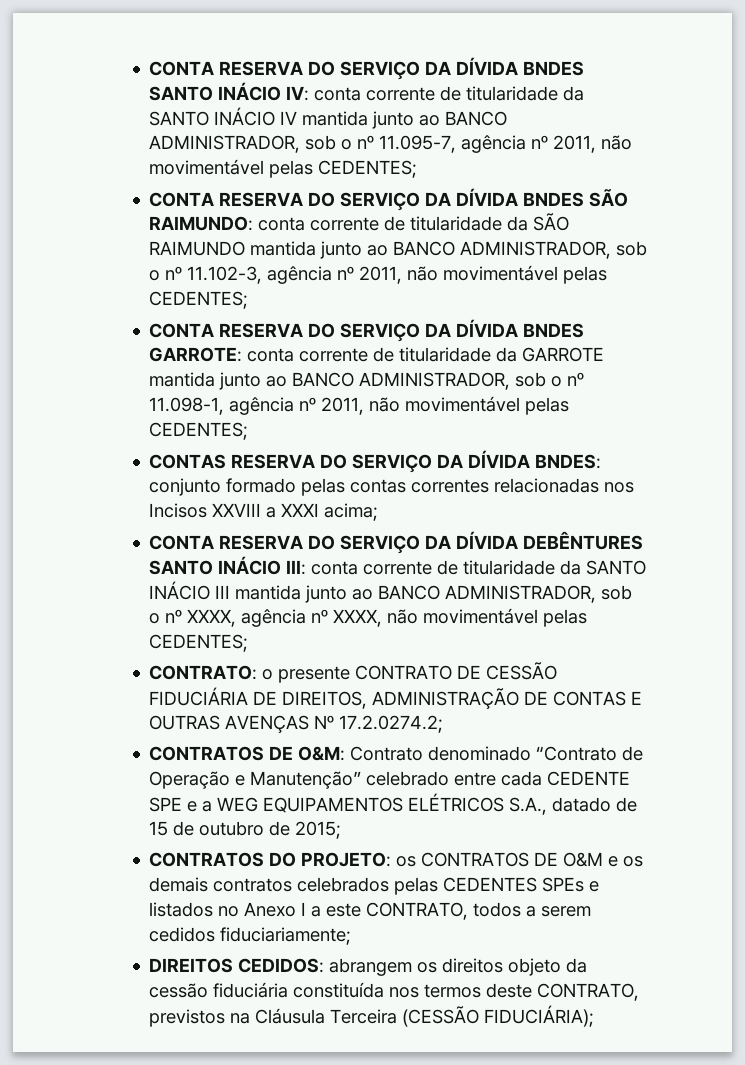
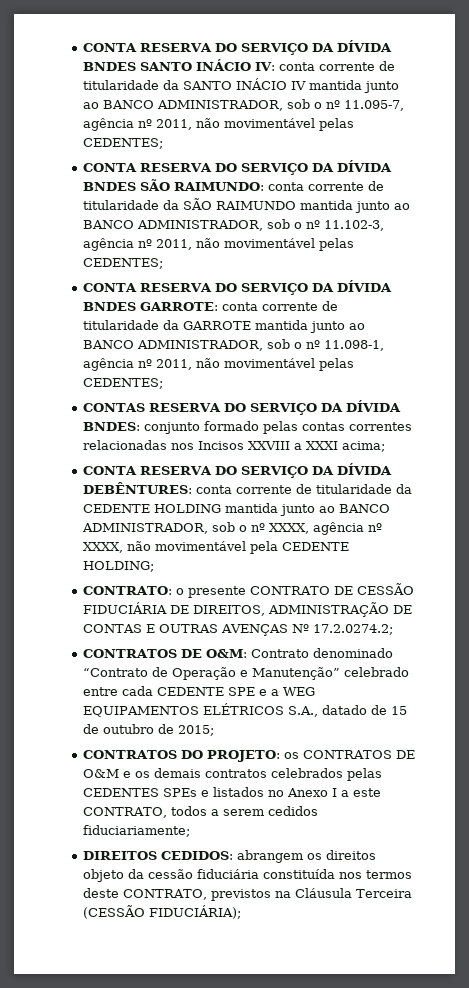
- CONTA RESERVA DO SERVIÇO DA DÍVIDA DEBÊNTURES SANTO INÁCIO III: conta corrente de titularidade da SANTO INÁCIO III mantida junto ao BANCO ADMINISTRADOR, sob o nº XXXX, agência nº XXXX, não movimentável pelas CEDENTES;
+ CONTA RESERVA DO SERVIÇO DA DÍVIDA DEBÊNTURES: conta corrente de titularidade da CEDENTE HOLDING mantida junto ao BANCO ADMINISTRADOR, sob o nº XXXX, agência nº XXXX, não movimentável pela CEDENTE HOLDING;

